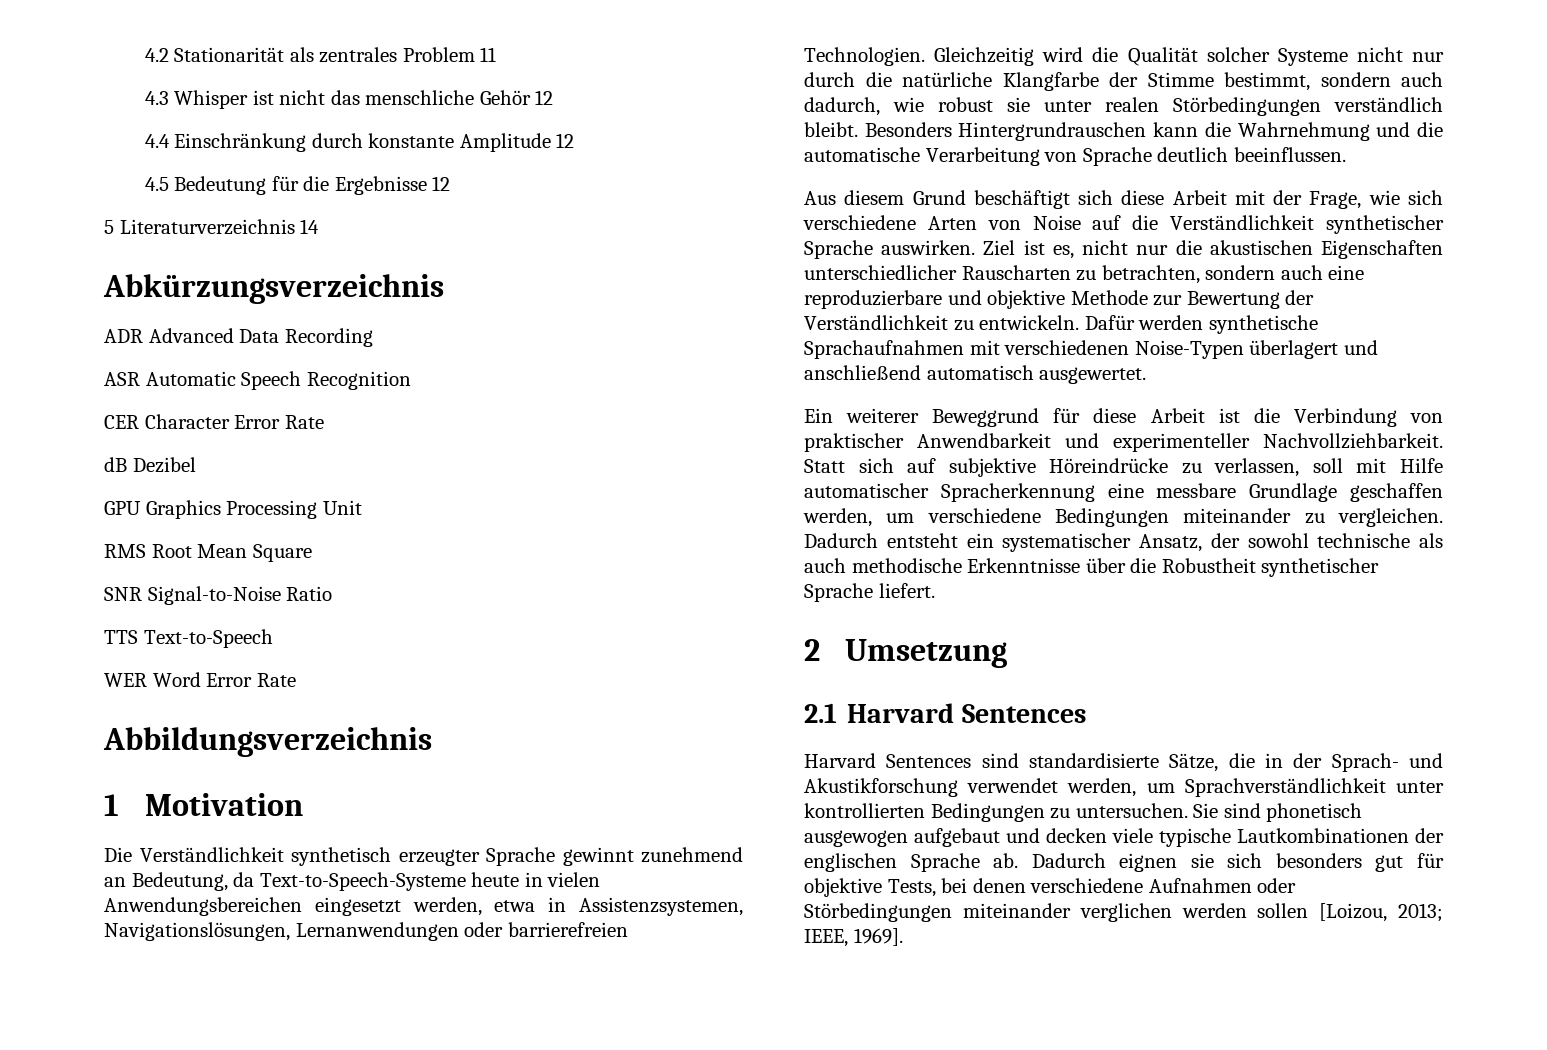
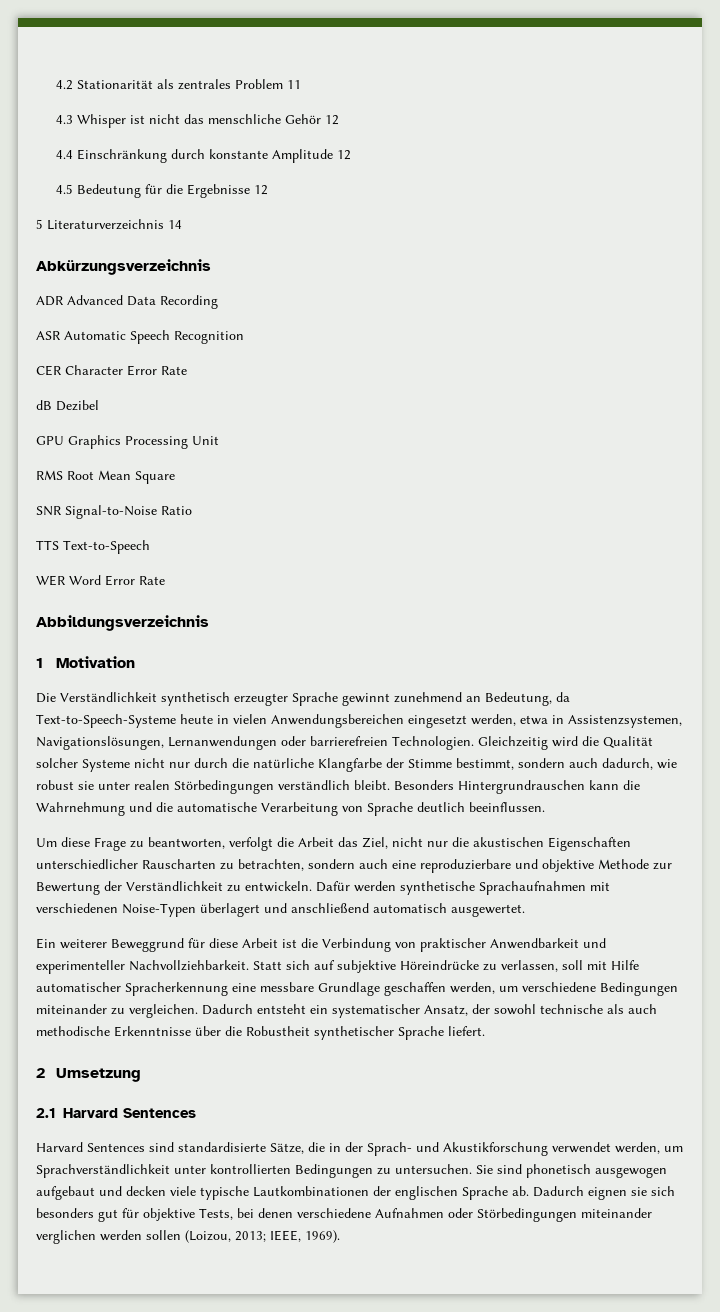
- Aus diesem Grund beschäftigt sich diese Arbeit mit der Frage, wie sich verschiedene Arten von Noise auf die Verständlichkeit synthetischer Sprache auswirken. Ziel ist es, nicht nur die akustischen Eigenschaften unterschiedlicher Rauscharten zu betrachten, sondern auch eine reproduzierbare und objektive Methode zur Bewertung der Verständlichkeit zu entwickeln.
+ Um diese Frage zu beantworten, verfolgt die Arbeit das Ziel, nicht nur die akustischen Eigenschaften unterschiedlicher Rauscharten zu betrachten, sondern auch eine reproduzierbare und objektive Methode zur Bewertung der Verständlichkeit zu entwickeln.
- Dadurch eignen sie sich besonders gut für objektive Tests, bei denen verschiedene Aufnahmen oder Störbedingungen miteinander verglichen werden sollen [Loizou, 2013; IEEE, 1969].
+ Dadurch eignen sie sich besonders gut für objektive Tests, bei denen verschiedene Aufnahmen oder Störbedingungen miteinander verglichen werden sollen (Loizou, 2013; IEEE, 1969).

